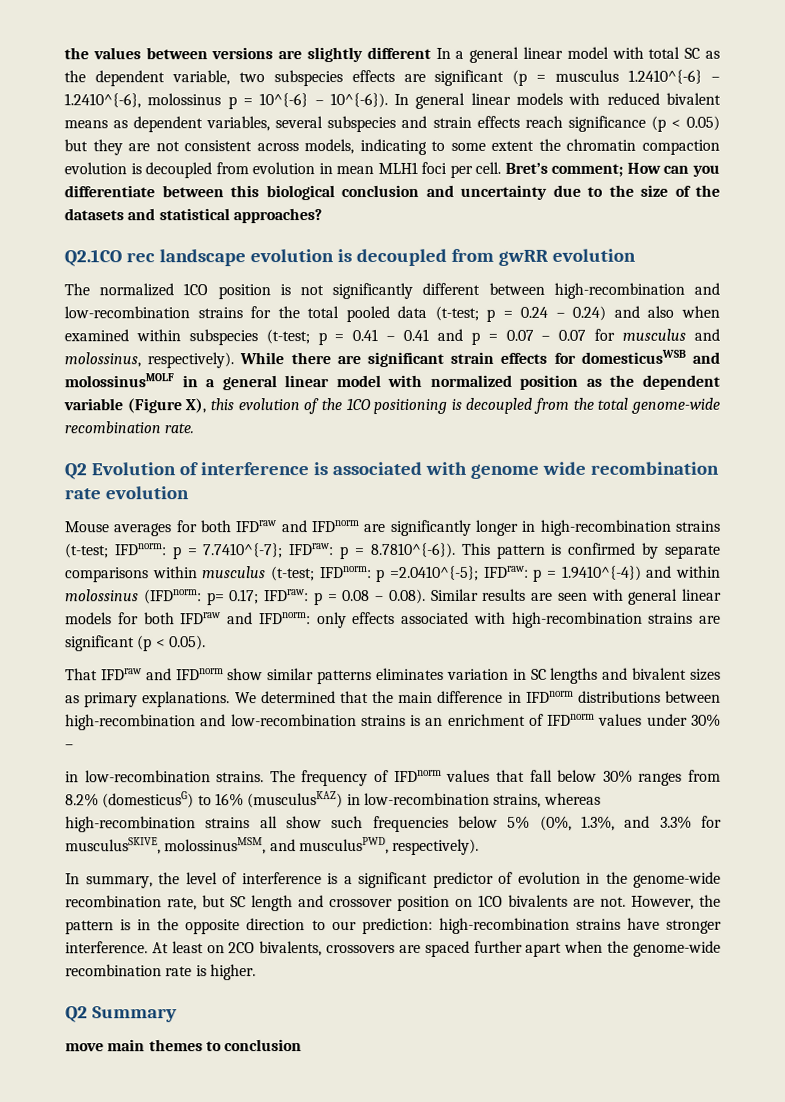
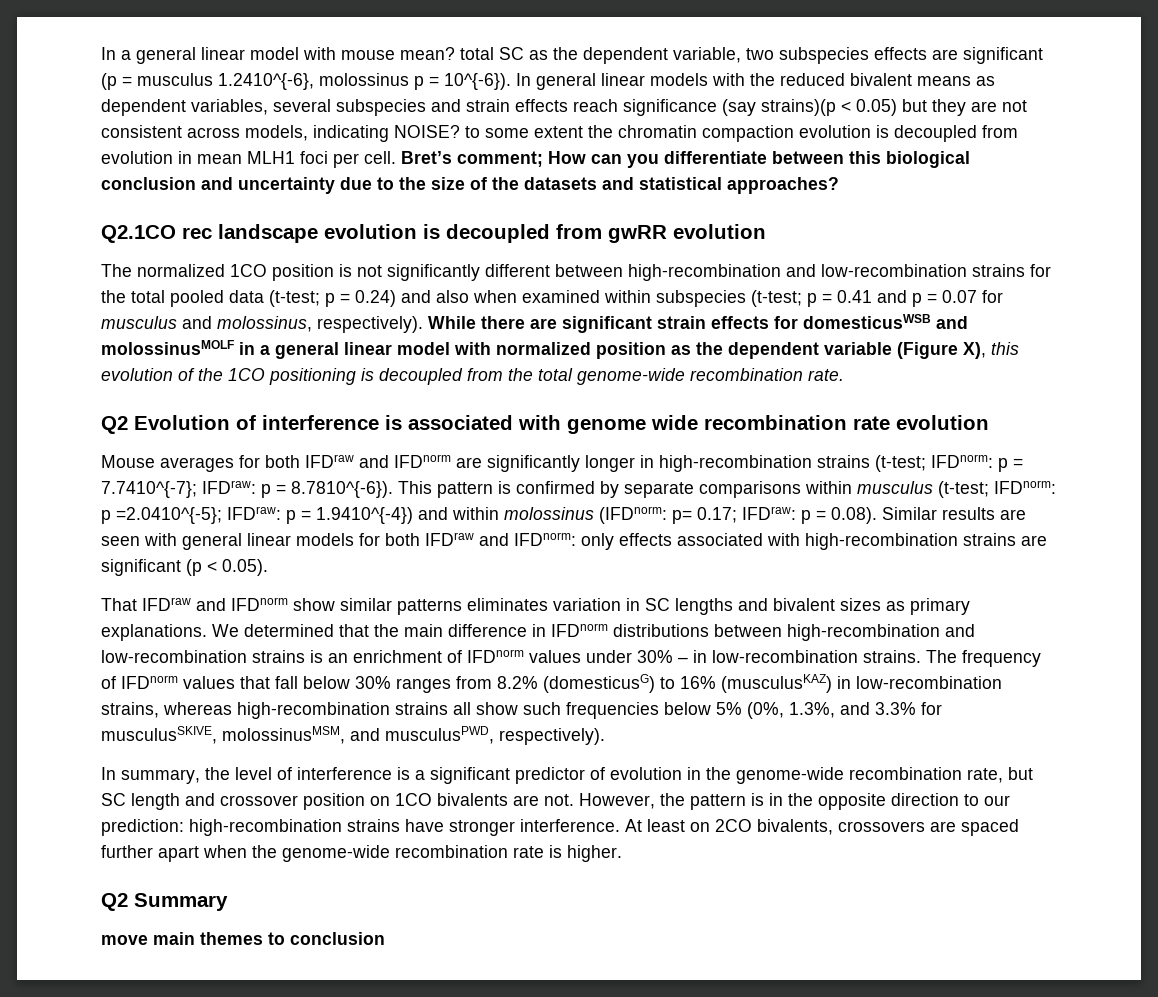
- the values between versions are slightly different In a general linear model with total SC as the dependent variable, two subspecies effects are significant (p = musculus 1.2410^{-6} – 1.2410^{-6}, molossinus p = 10^{-6} – 10^{-6}).
+ In a general linear model with mouse mean? total SC as the dependent variable, two subspecies effects are significant (p = musculus 1.2410^{-6}, molossinus p = 10^{-6}).
- In general linear models with reduced bivalent means as dependent variables, several subspecies and strain effects reach significance (p < 0.05) but they are not consistent across models, indicating to some extent the chromatin compaction evolution is decoupled from evolution in mean MLH1 foci per cell.
+ In general linear models with the reduced bivalent means as dependent variables, several subspecies and strain effects reach significance (say strains)(p < 0.05) but they are not consistent across models, indicating NOISE? to some extent the chromatin compaction evolution is decoupled from evolution in mean MLH1 foci per cell.
- The normalized 1CO position is not significantly different between high-recombination and low-recombination strains for the total pooled data (t-test; p = 0.24 – 0.24) and also when examined within subspecies (t-test; p = 0.41 – 0.41 and p = 0.07 – 0.07 for musculus and molossinus, respectively).
+ The normalized 1CO position is not significantly different between high-recombination and low-recombination strains for the total pooled data (t-test; p = 0.24) and also when examined within subspecies (t-test; p = 0.41 and p = 0.07 for musculus and molossinus, respectively).
- p = 0.08 – 0.08). Similar results are seen with general linear models for both IFDraw and IFDnorm:
+ p = 0.08). Similar results are seen with general linear models for both IFDraw and IFDnorm:
- We determined that the main difference in IFDnorm distributions between high-recombination and low-recombination strains is an enrichment of IFDnorm values under 30% –
- in low-recombination strains.
+ We determined that the main difference in IFDnorm distributions between high-recombination and low-recombination strains is an enrichment of IFDnorm values under 30% – in low-recombination strains.

